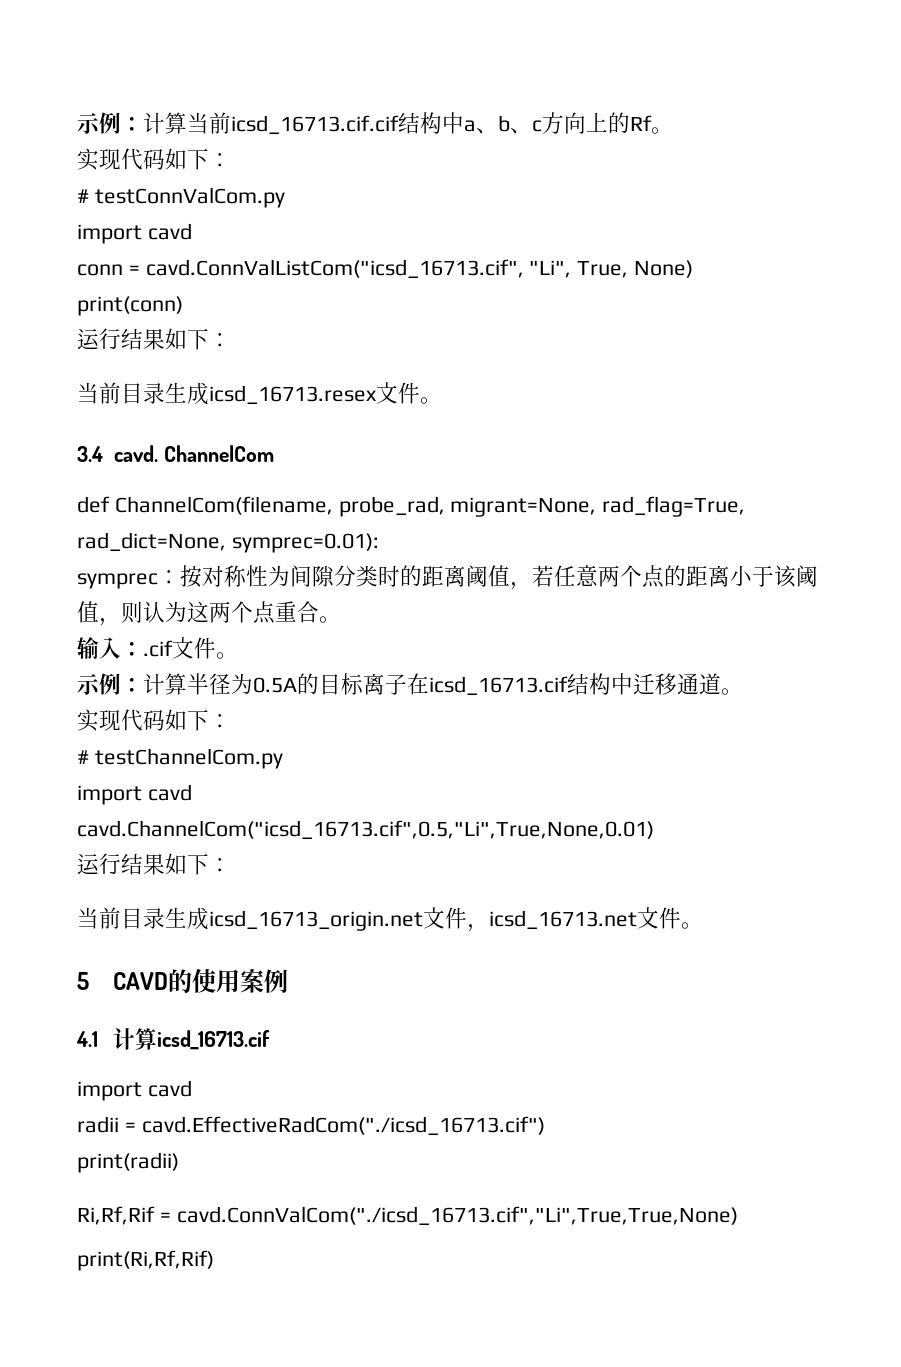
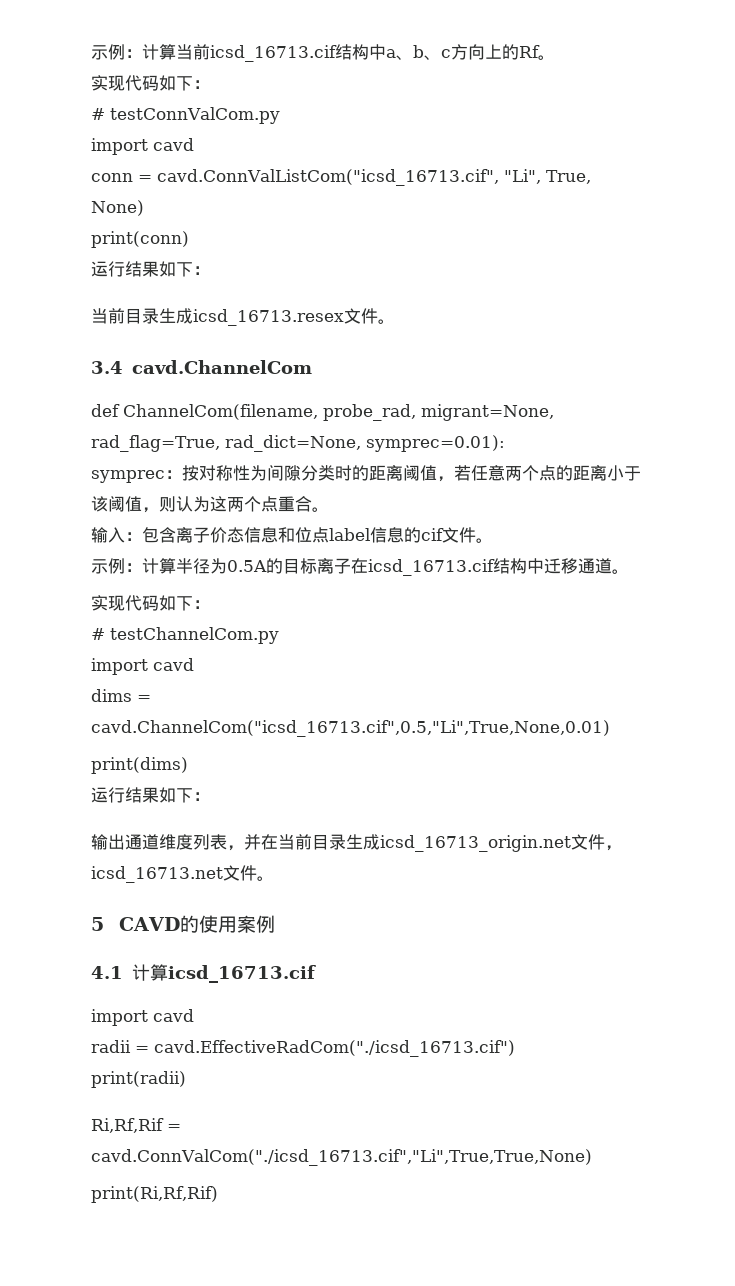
- 示例：计算当前icsd_16713.cif.cif结构中a、b、c方向上的Rf。
+ 示例：计算当前icsd_16713.cif结构中a、b、c方向上的Rf。
- 3.4 cavd. ChannelCom
+ 3.4 cavd.ChannelCom
- 输入：.cif文件。
+ 输入：包含离子价态信息和位点label信息的cif文件。
- cavd.ChannelCom("icsd_16713.cif",0.5,"Li",True,None,0.01)
+ dims = cavd.ChannelCom("icsd_16713.cif",0.5,"Li",True,None,0.01)
+ print(dims)
  运行结果如下：
- 当前目录生成icsd_16713_origin.net文件，icsd_16713.net文件。
+ 输出通道维度列表，并在当前目录生成icsd_16713_origin.net文件，icsd_16713.net文件。

